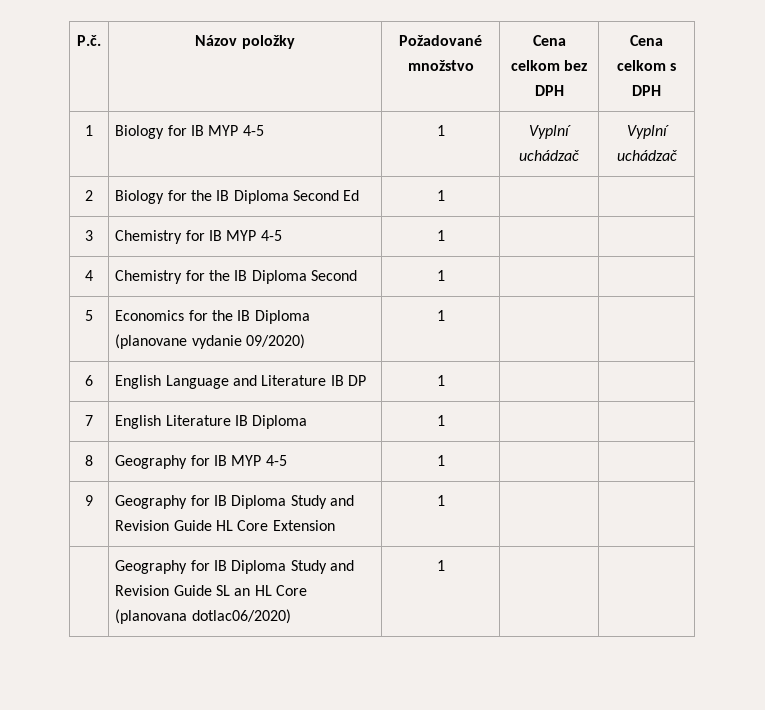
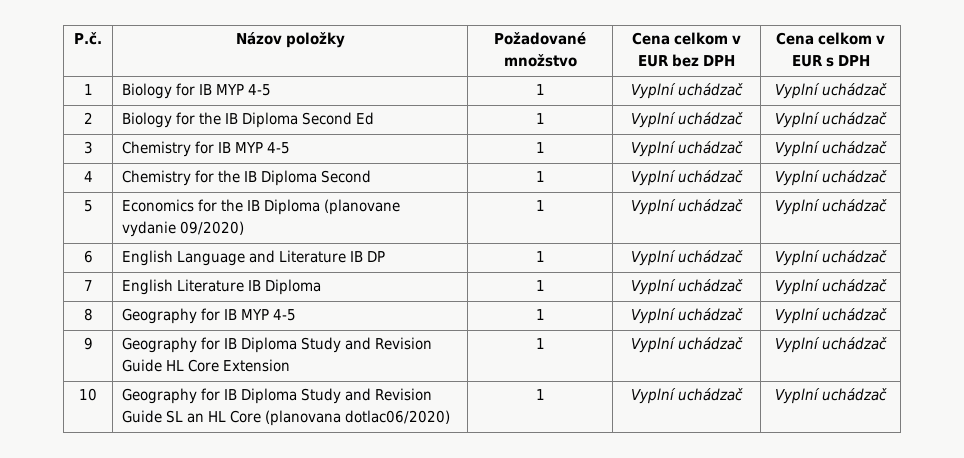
- P.č. | Názov položky | Požadované množstvo | Cena celkom bez DPH | Cena celkom s DPH
+ P.č. | Názov položky | Požadované množstvo | Cena celkom v EUR bez DPH | Cena celkom v EUR s DPH
- 2 | Biology for the IB Diploma Second Ed | 1 | |
+ 2 | Biology for the IB Diploma Second Ed | 1 | Vyplní uchádzač | Vyplní uchádzač
- 3 | Chemistry for IB MYP 4-5 | 1 | |
+ 3 | Chemistry for IB MYP 4-5 | 1 | Vyplní uchádzač | Vyplní uchádzač
- 4 | Chemistry for the IB Diploma Second | 1 | |
+ 4 | Chemistry for the IB Diploma Second | 1 | Vyplní uchádzač | Vyplní uchádzač
- 5 | Economics for the IB Diploma (planovane vydanie 09/2020) | 1 | |
+ 5 | Economics for the IB Diploma (planovane vydanie 09/2020) | 1 | Vyplní uchádzač | Vyplní uchádzač
- 6 | English Language and Literature IB DP | 1 | |
+ 6 | English Language and Literature IB DP | 1 | Vyplní uchádzač | Vyplní uchádzač
- 7 | English Literature IB Diploma | 1 | |
+ 7 | English Literature IB Diploma | 1 | Vyplní uchádzač | Vyplní uchádzač
- 8 | Geography for IB MYP 4-5 | 1 | |
+ 8 | Geography for IB MYP 4-5 | 1 | Vyplní uchádzač | Vyplní uchádzač
- 9 | Geography for IB Diploma Study and Revision Guide HL Core Extension | 1 | |
- | Geography for IB Diploma Study and Revision Guide SL an HL Core (planovana dotlac06/2020) | 1 | |
+ 9 | Geography for IB Diploma Study and Revision Guide HL Core Extension | 1 | Vyplní uchádzač | Vyplní uchádzač
+ 10 | Geography for IB Diploma Study and Revision Guide SL an HL Core (planovana dotlac06/2020) | 1 | Vyplní uchádzač | Vyplní uchádzač

